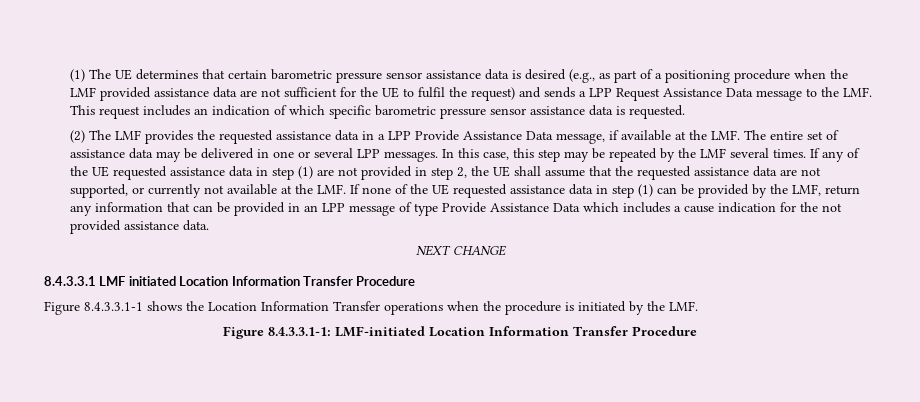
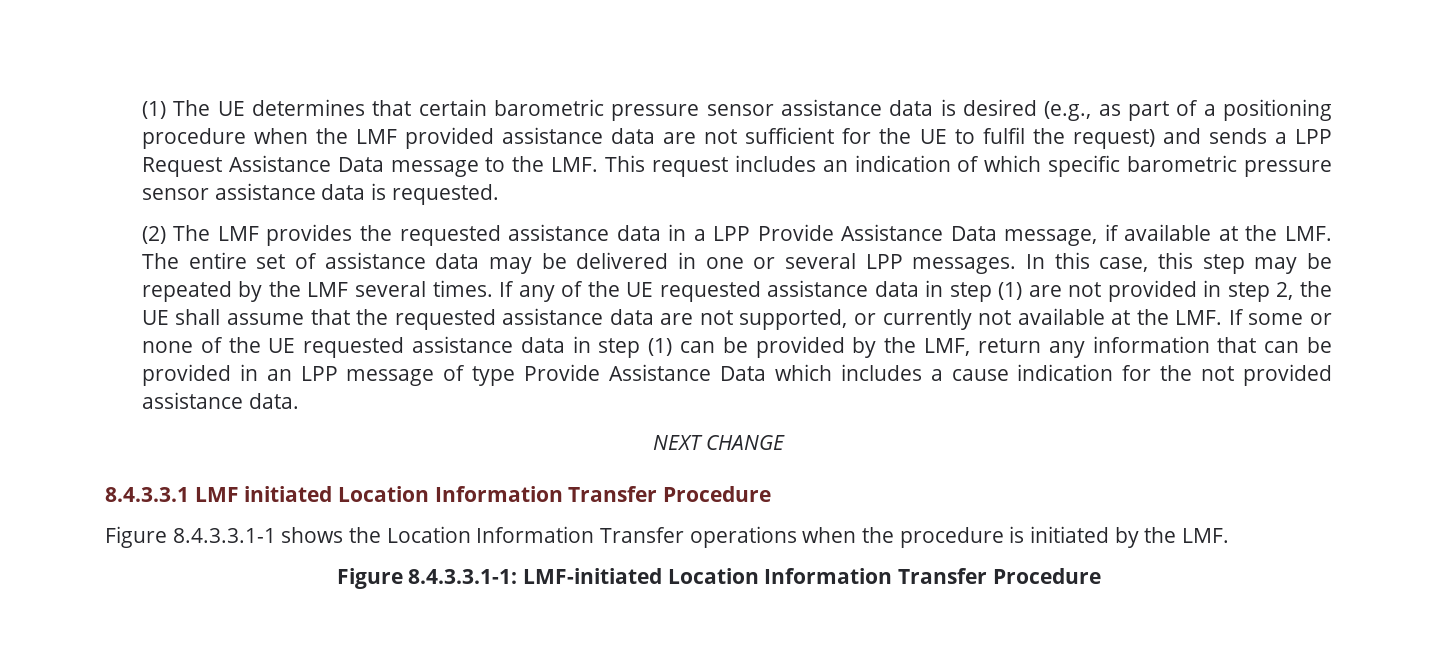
- If any of the UE requested assistance data in step (1) are not provided in step 2, the UE shall assume that the requested assistance data are not supported, or currently not available at the LMF. If none of the UE requested assistance data in step (1) can be provided by the LMF, return any information that can be provided in an LPP message of type Provide Assistance Data which includes a cause indication for the not provided assistance data.
+ If any of the UE requested assistance data in step (1) are not provided in step 2, the UE shall assume that the requested assistance data are not supported, or currently not available at the LMF. If some or none of the UE requested assistance data in step (1) can be provided by the LMF, return any information that can be provided in an LPP message of type Provide Assistance Data which includes a cause indication for the not provided assistance data.

